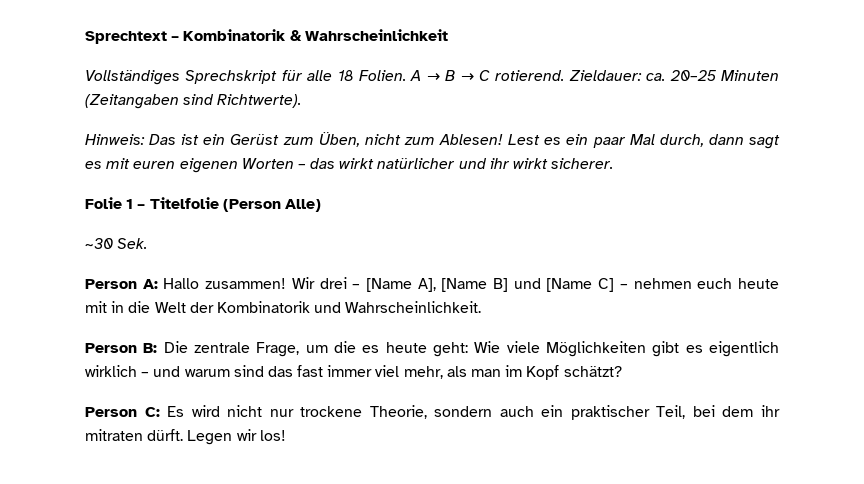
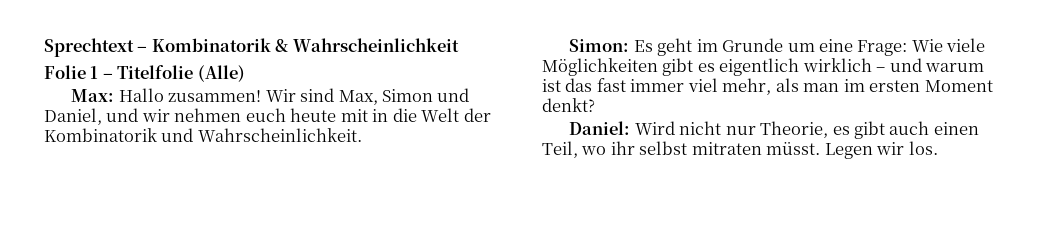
- Vollständiges Sprechskript für alle 18 Folien. A → B → C rotierend. Zieldauer: ca. 20–25 Minuten (Zeitangaben sind Richtwerte).
- Hinweis: Das ist ein Gerüst zum Üben, nicht zum Ablesen! Lest es ein paar Mal durch, dann sagt es mit euren eigenen Worten – das wirkt natürlicher und ihr wirkt sicherer.
- Folie 1 – Titelfolie (Person Alle)
- ~30 Sek.
- Person A: Hallo zusammen! Wir drei – [Name A], [Name B] und [Name C] – nehmen euch heute mit in die Welt der Kombinatorik und Wahrscheinlichkeit.
+ Folie 1 – Titelfolie (Alle)
+ Max: Hallo zusammen! Wir sind Max, Simon und Daniel, und wir nehmen euch heute mit in die Welt der Kombinatorik und Wahrscheinlichkeit.
- Person B: Die zentrale Frage, um die es heute geht: Wie viele Möglichkeiten gibt es eigentlich wirklich – und warum sind das fast immer viel mehr, als man im Kopf schätzt?
- Person C: Es wird nicht nur trockene Theorie, sondern auch ein praktischer Teil, bei dem ihr mitraten dürft.
+ Simon: Es geht im Grunde um eine Frage: Wie viele Möglichkeiten gibt es eigentlich wirklich – und warum ist das fast immer viel mehr, als man im ersten Moment denkt?
+ Daniel: Wird nicht nur Theorie, es gibt auch einen Teil, wo ihr selbst mitraten müsst.
- Legen wir los!
+ Legen wir los.

